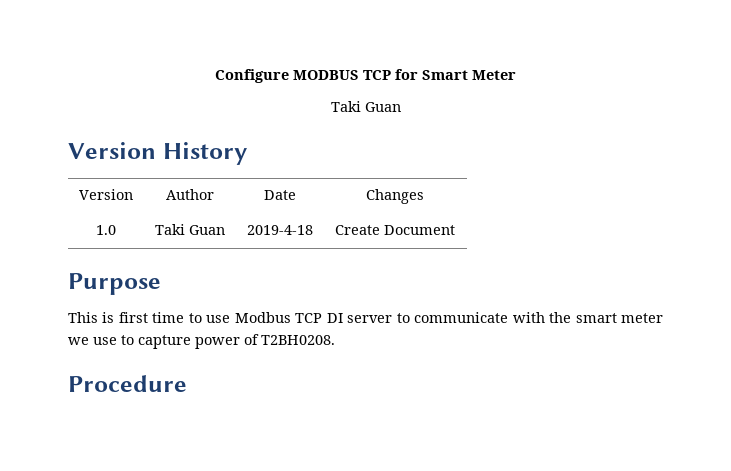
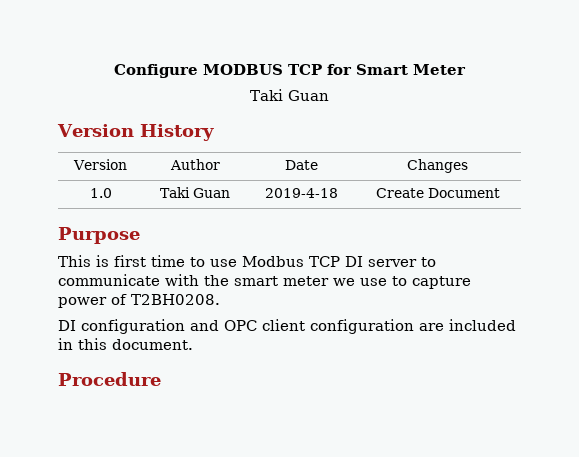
+ DI configuration and OPC client configuration are included in this document.

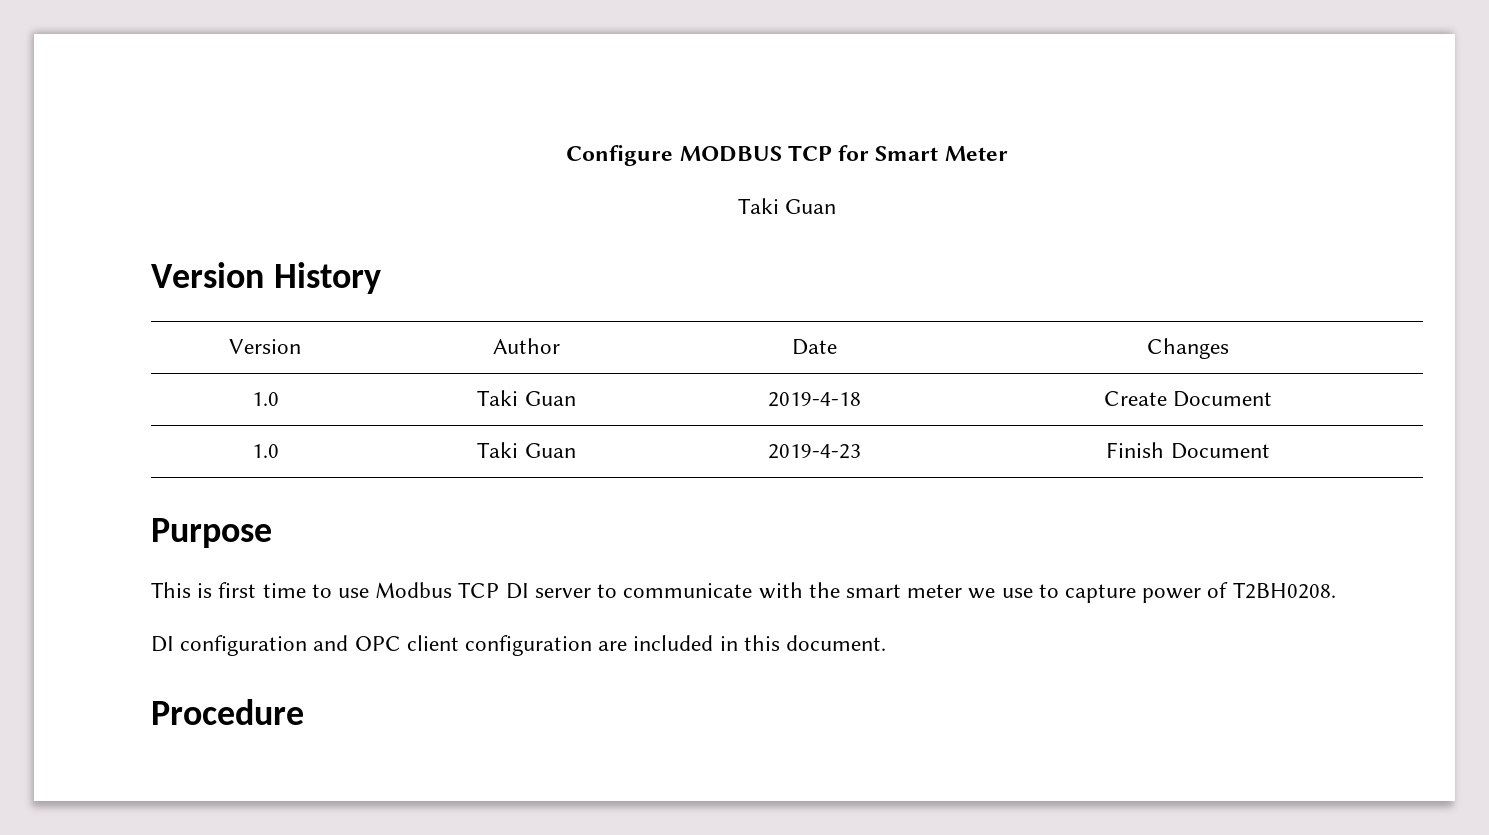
+ 1.0 | Taki Guan | 2019-4-23 | Finish Document

